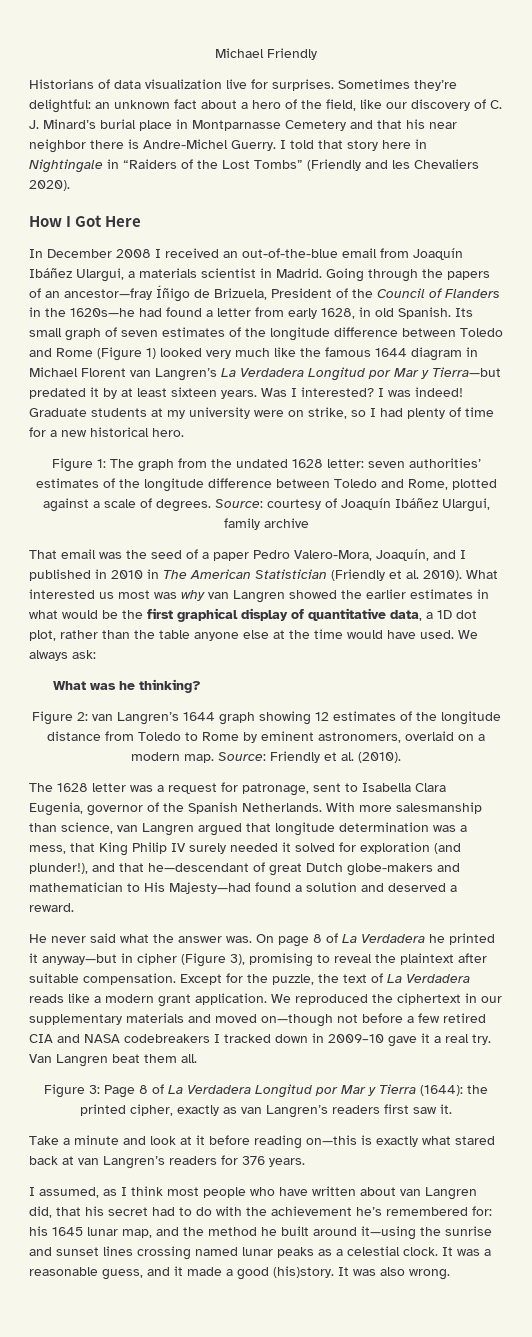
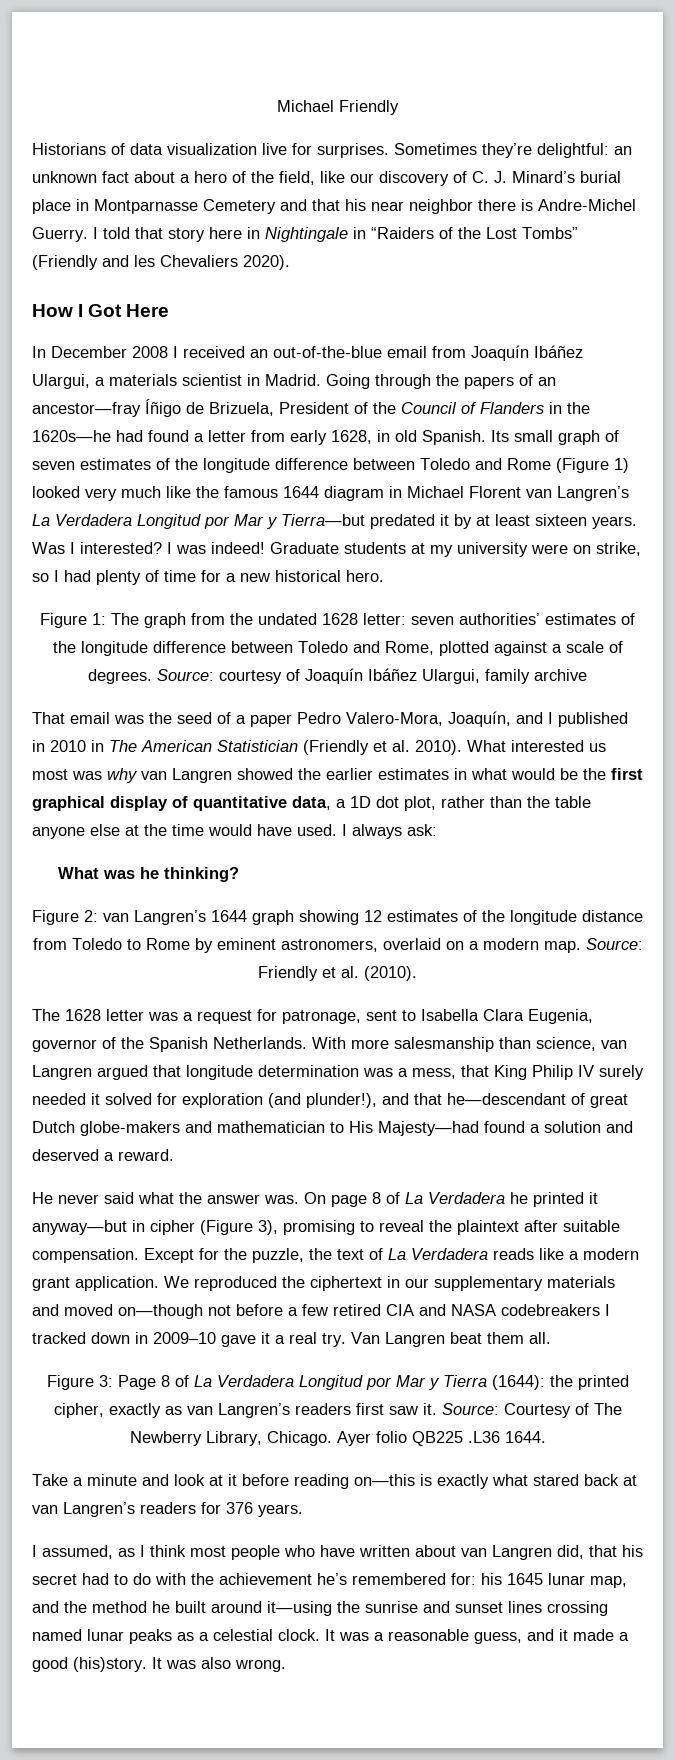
- We always ask:
+ I always ask:
+ Source: Courtesy of The Newberry Library, Chicago. Ayer folio QB225 .L36 1644.

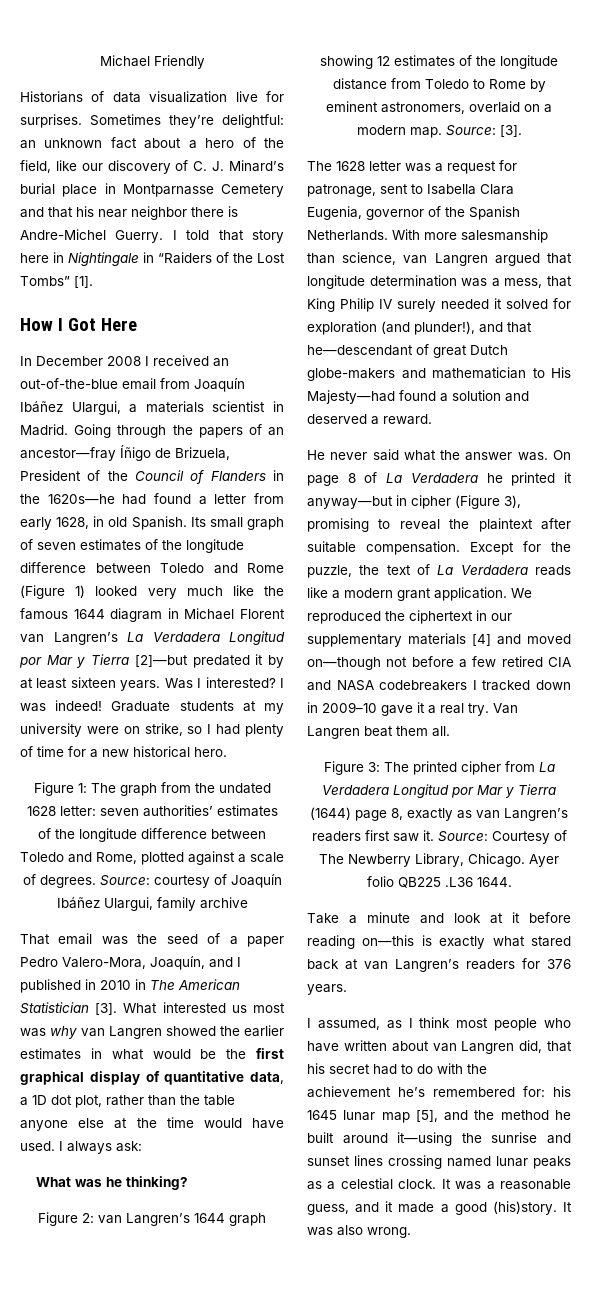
- I told that story here in Nightingale in “Raiders of the Lost Tombs” (Friendly and les Chevaliers 2020).
+ I told that story here in Nightingale in “Raiders of the Lost Tombs” [1].
- Its small graph of seven estimates of the longitude difference between Toledo and Rome (Figure 1) looked very much like the famous 1644 diagram in Michael Florent van Langren’s La Verdadera Longitud por Mar y Tierra—but predated it by at least sixteen years.
+ Its small graph of seven estimates of the longitude difference between Toledo and Rome (Figure 1) looked very much like the famous 1644 diagram in Michael Florent van Langren’s La Verdadera Longitud por Mar y Tierra [2]—but predated it by at least sixteen years.
- That email was the seed of a paper Pedro Valero-Mora, Joaquín, and I published in 2010 in The American Statistician (Friendly et al. 2010).
+ That email was the seed of a paper Pedro Valero-Mora, Joaquín, and I published in 2010 in The American Statistician [3].
- Source: Friendly et al. (2010).
+ Source: [3].
- We reproduced the ciphertext in our supplementary materials and moved on—though not before a few retired CIA and NASA codebreakers I tracked down in 2009–10 gave it a real try.
+ We reproduced the ciphertext in our supplementary materials [4] and moved on—though not before a few retired CIA and NASA codebreakers I tracked down in 2009–10 gave it a real try.
- Figure 3: Page 8 of La Verdadera Longitud por Mar y Tierra (1644): the printed cipher, exactly as van Langren’s readers first saw it.
+ Figure 3: The printed cipher from La Verdadera Longitud por Mar y Tierra (1644) page 8, exactly as van Langren’s readers first saw it.
- I assumed, as I think most people who have written about van Langren did, that his secret had to do with the achievement he’s remembered for: his 1645 lunar map, and the method he built around it—using the sunrise and sunset lines crossing named lunar peaks as a celestial clock.
+ I assumed, as I think most people who have written about van Langren did, that his secret had to do with the achievement he’s remembered for: his 1645 lunar map [5], and the method he built around it—using the sunrise and sunset lines crossing named lunar peaks as a celestial clock.

